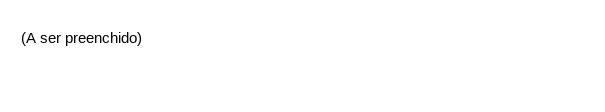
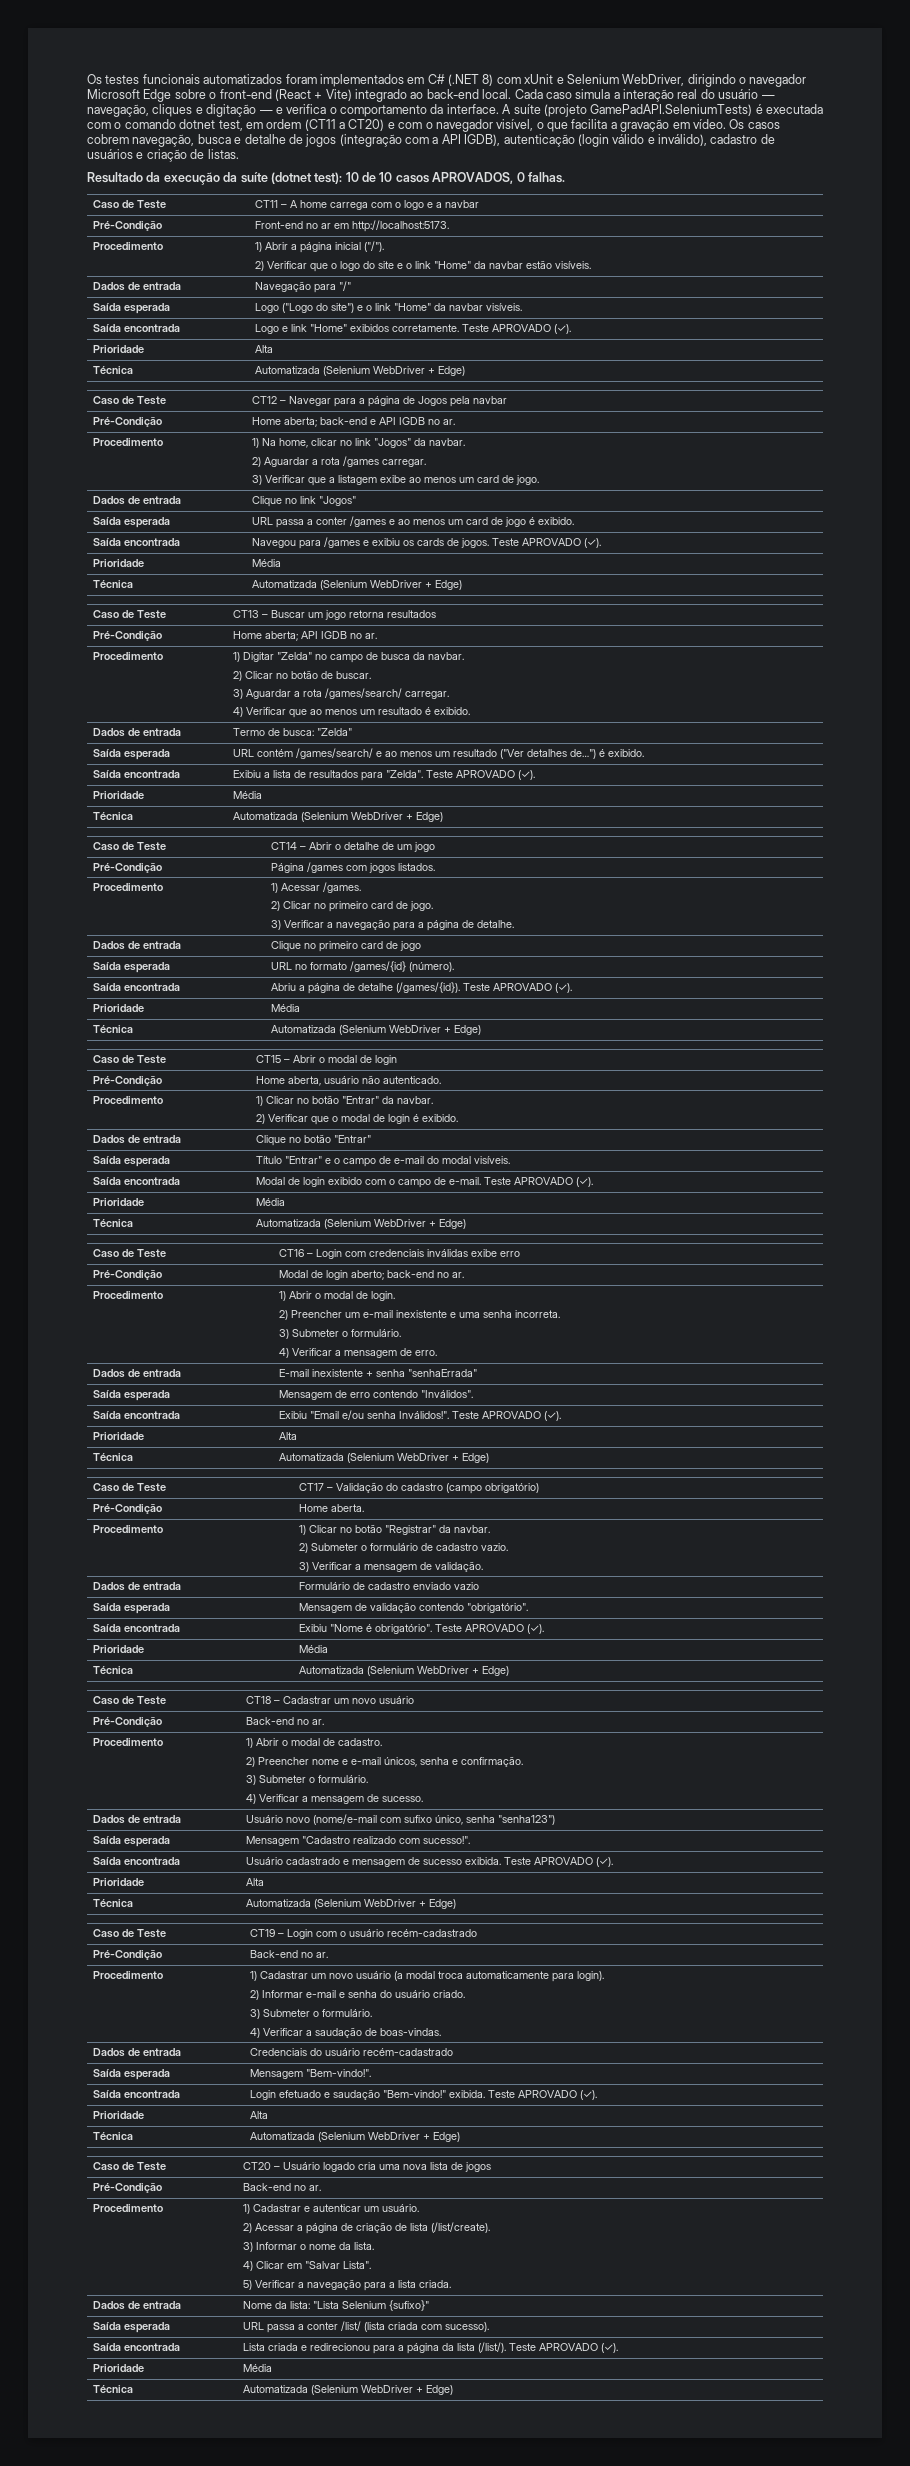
- (A ser preenchido)
+ Os testes funcionais automatizados foram implementados em C# (.NET 8) com xUnit e Selenium WebDriver, dirigindo o navegador Microsoft Edge sobre o front-end (React + Vite) integrado ao back-end local. Cada caso simula a interação real do usuário — navegação, cliques e digitação — e verifica o comportamento da interface. A suíte (projeto GamePadAPI.SeleniumTests) é executada com o comando dotnet test, em ordem (CT11 a CT20) e com o navegador visível, o que facilita a gravação em vídeo. Os casos cobrem navegação, busca e detalhe de jogos (integração com a API IGDB), autenticação (login válido e inválido), cadastro de usuários e criação de listas.
+ Resultado da execução da suíte (dotnet test): 10 de 10 casos APROVADOS, 0 falhas.
+ Caso de Teste | CT11 – A home carrega com o logo e a navbar
+ Pré-Condição | Front-end no ar em http://localhost:5173.
+ Procedimento | 1) Abrir a página inicial ("/").
+ 2) Verificar que o logo do site e o link "Home" da navbar estão visíveis.
+ Dados de entrada | Navegação para "/"
+ Saída esperada | Logo ("Logo do site") e o link "Home" da navbar visíveis.
+ Saída encontrada | Logo e link "Home" exibidos corretamente. Teste APROVADO (✓).
+ Prioridade | Alta
+ Técnica | Automatizada (Selenium WebDriver + Edge)
+ Caso de Teste | CT12 – Navegar para a página de Jogos pela navbar
+ Pré-Condição | Home aberta; back-end e API IGDB no ar.
+ Procedimento | 1) Na home, clicar no link "Jogos" da navbar.
+ 2) Aguardar a rota /games carregar.
+ 3) Verificar que a listagem exibe ao menos um card de jogo.
+ Dados de entrada | Clique no link "Jogos"
+ Saída esperada | URL passa a conter /games e ao menos um card de jogo é exibido.
+ Saída encontrada | Navegou para /games e exibiu os cards de jogos. Teste APROVADO (✓).
+ Prioridade | Média
+ Técnica | Automatizada (Selenium WebDriver + Edge)
+ Caso de Teste | CT13 – Buscar um jogo retorna resultados
+ Pré-Condição | Home aberta; API IGDB no ar.
+ Procedimento | 1) Digitar "Zelda" no campo de busca da navbar.
+ 2) Clicar no botão de buscar.
+ 3) Aguardar a rota /games/search/ carregar.
+ 4) Verificar que ao menos um resultado é exibido.
+ Dados de entrada | Termo de busca: "Zelda"
+ Saída esperada | URL contém /games/search/ e ao menos um resultado ("Ver detalhes de…") é exibido.
+ Saída encontrada | Exibiu a lista de resultados para "Zelda". Teste APROVADO (✓).
+ Prioridade | Média
+ Técnica | Automatizada (Selenium WebDriver + Edge)
+ Caso de Teste | CT14 – Abrir o detalhe de um jogo
+ Pré-Condição | Página /games com jogos listados.
+ Procedimento | 1) Acessar /games.
+ 2) Clicar no primeiro card de jogo.
+ 3) Verificar a navegação para a página de detalhe.
+ Dados de entrada | Clique no primeiro card de jogo
+ Saída esperada | URL no formato /games/{id} (número).
+ Saída encontrada | Abriu a página de detalhe (/games/{id}). Teste APROVADO (✓).
+ Prioridade | Média
+ Técnica | Automatizada (Selenium WebDriver + Edge)
+ Caso de Teste | CT15 – Abrir o modal de login
+ Pré-Condição | Home aberta, usuário não autenticado.
+ Procedimento | 1) Clicar no botão "Entrar" da navbar.
+ 2) Verificar que o modal de login é exibido.
+ Dados de entrada | Clique no botão "Entrar"
+ Saída esperada | Título "Entrar" e o campo de e-mail do modal visíveis.
+ Saída encontrada | Modal de login exibido com o campo de e-mail. Teste APROVADO (✓).
+ Prioridade | Média
+ Técnica | Automatizada (Selenium WebDriver + Edge)
+ Caso de Teste | CT16 – Login com credenciais inválidas exibe erro
+ Pré-Condição | Modal de login aberto; back-end no ar.
+ Procedimento | 1) Abrir o modal de login.
+ 2) Preencher um e-mail inexistente e uma senha incorreta.
+ 3) Submeter o formulário.
+ 4) Verificar a mensagem de erro.
+ Dados de entrada | E-mail inexistente + senha "senhaErrada"
+ Saída esperada | Mensagem de erro contendo "Inválidos".
+ Saída encontrada | Exibiu "Email e/ou senha Inválidos!". Teste APROVADO (✓).
+ Prioridade | Alta
+ Técnica | Automatizada (Selenium WebDriver + Edge)
+ Caso de Teste | CT17 – Validação do cadastro (campo obrigatório)
+ Pré-Condição | Home aberta.
+ Procedimento | 1) Clicar no botão "Registrar" da navbar.
+ 2) Submeter o formulário de cadastro vazio.
+ 3) Verificar a mensagem de validação.
+ Dados de entrada | Formulário de cadastro enviado vazio
+ Saída esperada | Mensagem de validação contendo "obrigatório".
+ Saída encontrada | Exibiu "Nome é obrigatório". Teste APROVADO (✓).
+ Prioridade | Média
+ Técnica | Automatizada (Selenium WebDriver + Edge)
+ Caso de Teste | CT18 – Cadastrar um novo usuário
+ Pré-Condição | Back-end no ar.
+ Procedimento | 1) Abrir o modal de cadastro.
+ 2) Preencher nome e e-mail únicos, senha e confirmação.
+ 3) Submeter o formulário.
+ 4) Verificar a mensagem de sucesso.
+ Dados de entrada | Usuário novo (nome/e-mail com sufixo único, senha "senha123")
+ Saída esperada | Mensagem "Cadastro realizado com sucesso!".
+ Saída encontrada | Usuário cadastrado e mensagem de sucesso exibida. Teste APROVADO (✓).
+ Prioridade | Alta
+ Técnica | Automatizada (Selenium WebDriver + Edge)
+ Caso de Teste | CT19 – Login com o usuário recém-cadastrado
+ Pré-Condição | Back-end no ar.
+ Procedimento | 1) Cadastrar um novo usuário (a modal troca automaticamente para login).
+ 2) Informar e-mail e senha do usuário criado.
+ 3) Submeter o formulário.
+ 4) Verificar a saudação de boas-vindas.
+ Dados de entrada | Credenciais do usuário recém-cadastrado
+ Saída esperada | Mensagem "Bem-vindo!".
+ Saída encontrada | Login efetuado e saudação "Bem-vindo!" exibida. Teste APROVADO (✓).
+ Prioridade | Alta
+ Técnica | Automatizada (Selenium WebDriver + Edge)
+ Caso de Teste | CT20 – Usuário logado cria uma nova lista de jogos
+ Pré-Condição | Back-end no ar.
+ Procedimento | 1) Cadastrar e autenticar um usuário.
+ 2) Acessar a página de criação de lista (/list/create).
+ 3) Informar o nome da lista.
+ 4) Clicar em "Salvar Lista".
+ 5) Verificar a navegação para a lista criada.
+ Dados de entrada | Nome da lista: "Lista Selenium {sufixo}"
+ Saída esperada | URL passa a conter /list/ (lista criada com sucesso).
+ Saída encontrada | Lista criada e redirecionou para a página da lista (/list/). Teste APROVADO (✓).
+ Prioridade | Média
+ Técnica | Automatizada (Selenium WebDriver + Edge)

